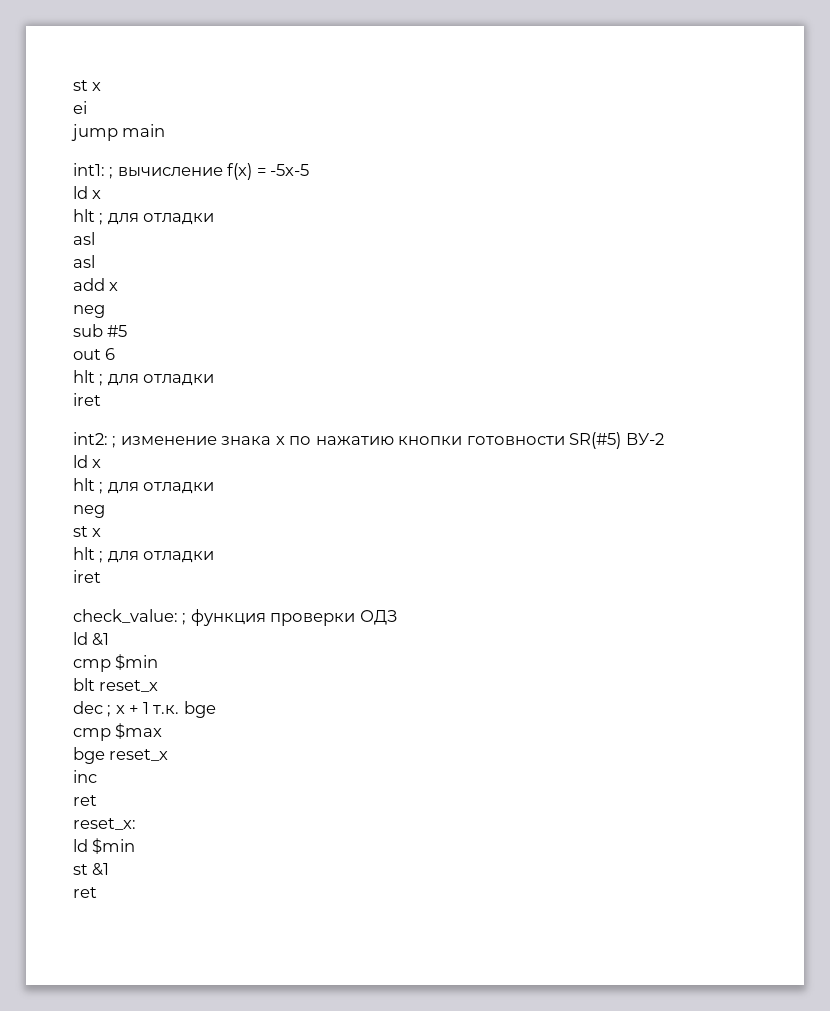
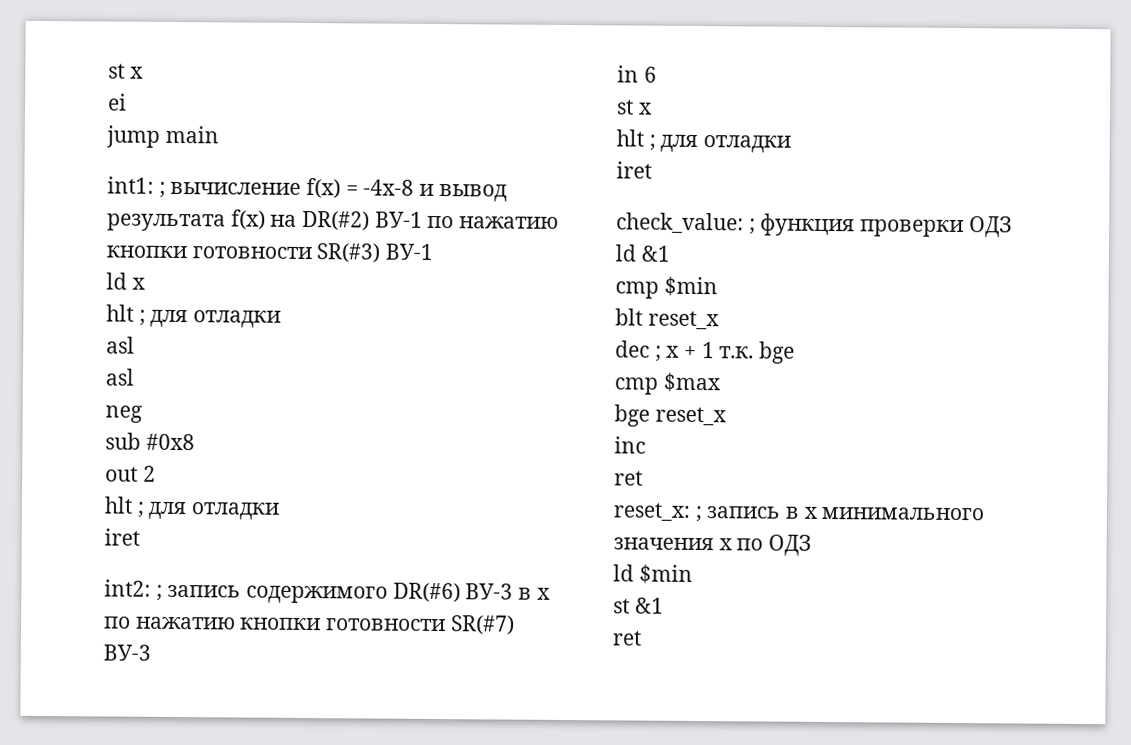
- int1: ; вычисление f(x) = -5x-5
+ int1: ; вычисление f(x) = -4x-8 и вывод результата f(x) на DR(#2) ВУ-1 по нажатию кнопки готовности SR(#3) ВУ-1
- add x
- sub #5
+ sub #0x8
- out 6
+ out 2
- int2: ; изменение знака x по нажатию кнопки готовности SR(#5) ВУ-2
- ld x
- hlt ; для отладки
- neg
+ int2: ; запись содержимого DR(#6) ВУ-3 в x по нажатию кнопки готовности SR(#7) ВУ-3
+ in 6
- reset_x:
+ reset_x: ; запись в x минимального значения x по ОДЗ

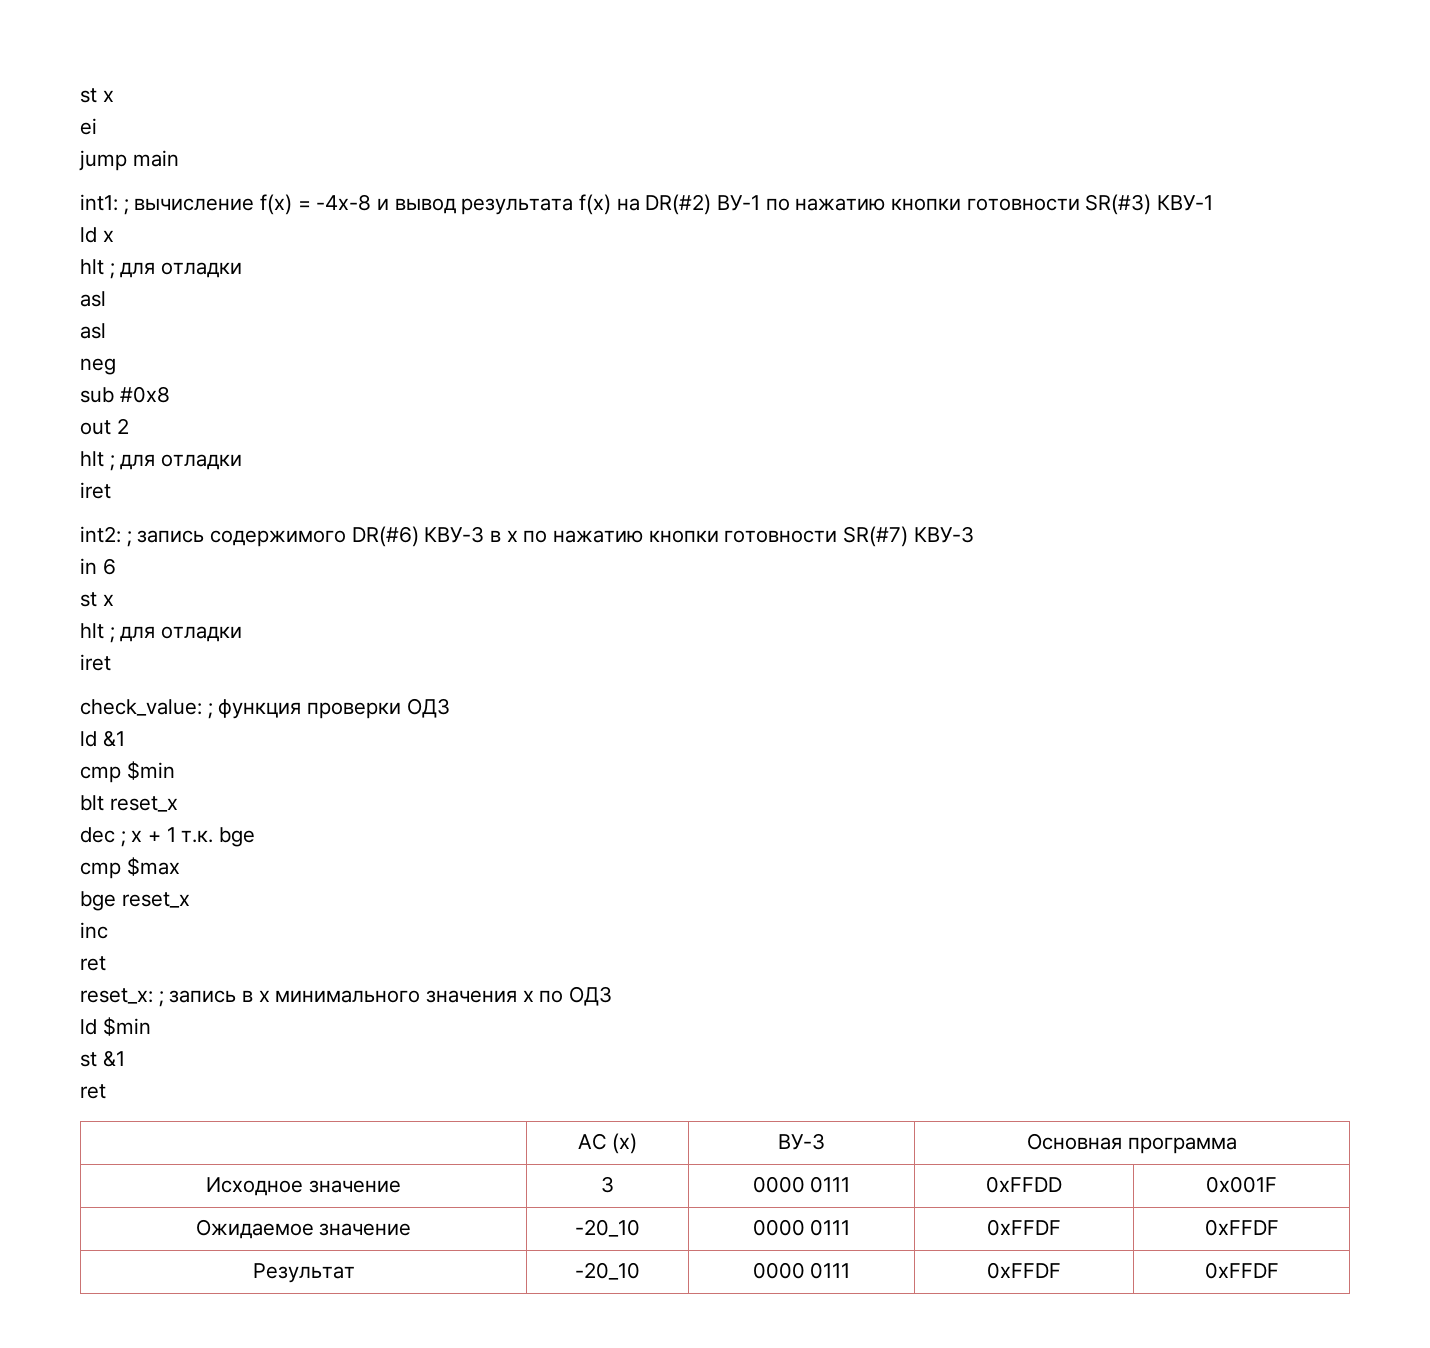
- int1: ; вычисление f(x) = -4x-8 и вывод результата f(x) на DR(#2) ВУ-1 по нажатию кнопки готовности SR(#3) ВУ-1
+ int1: ; вычисление f(x) = -4x-8 и вывод результата f(x) на DR(#2) ВУ-1 по нажатию кнопки готовности SR(#3) КВУ-1
- int2: ; запись содержимого DR(#6) ВУ-3 в x по нажатию кнопки готовности SR(#7) ВУ-3
+ int2: ; запись содержимого DR(#6) КВУ-3 в x по нажатию кнопки готовности SR(#7) КВУ-3
+ | AC (x) | ВУ-3 | Основная программа
+ Исходное значение | 3 | 0000 0111 | 0xFFDD | 0x001F
+ Ожидаемое значение | -20_10 | 0000 0111 | 0xFFDF | 0xFFDF
+ Результат | -20_10 | 0000 0111 | 0xFFDF | 0xFFDF

